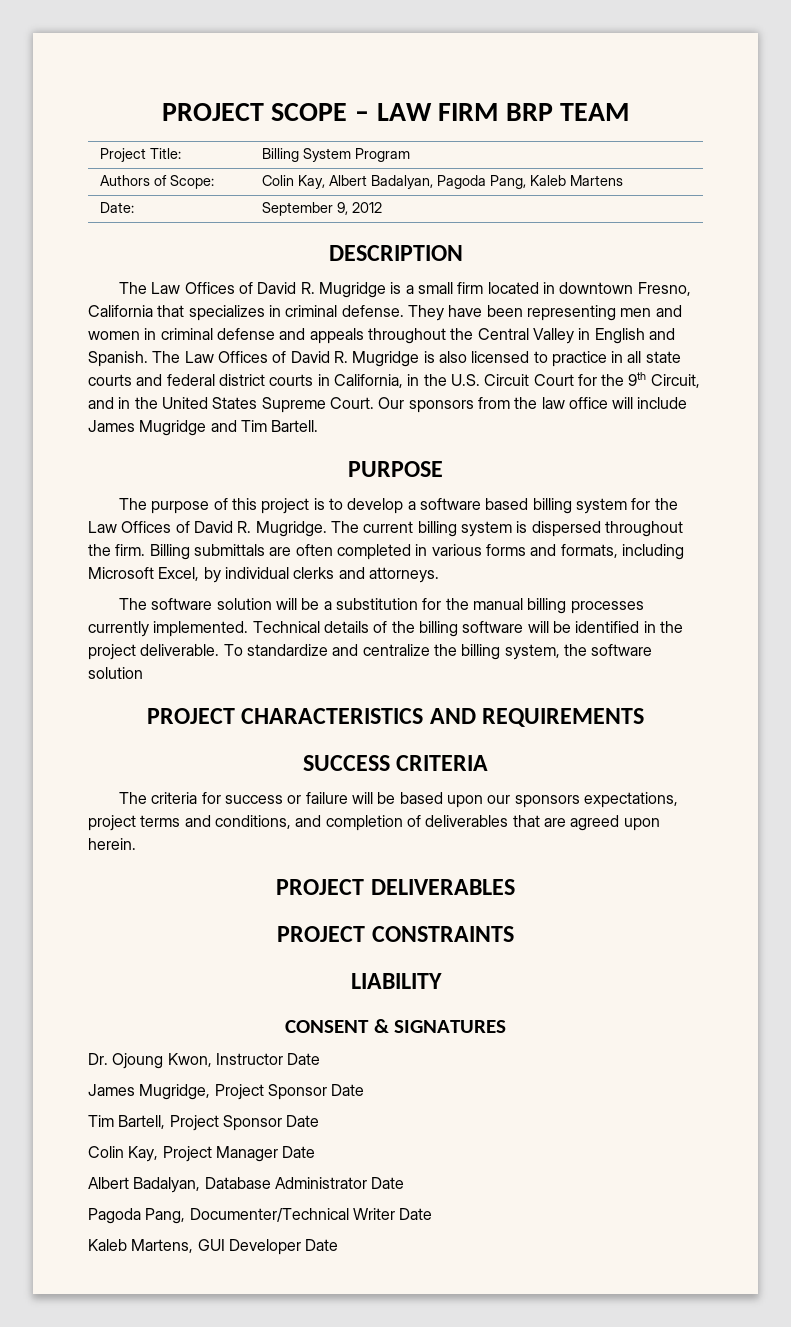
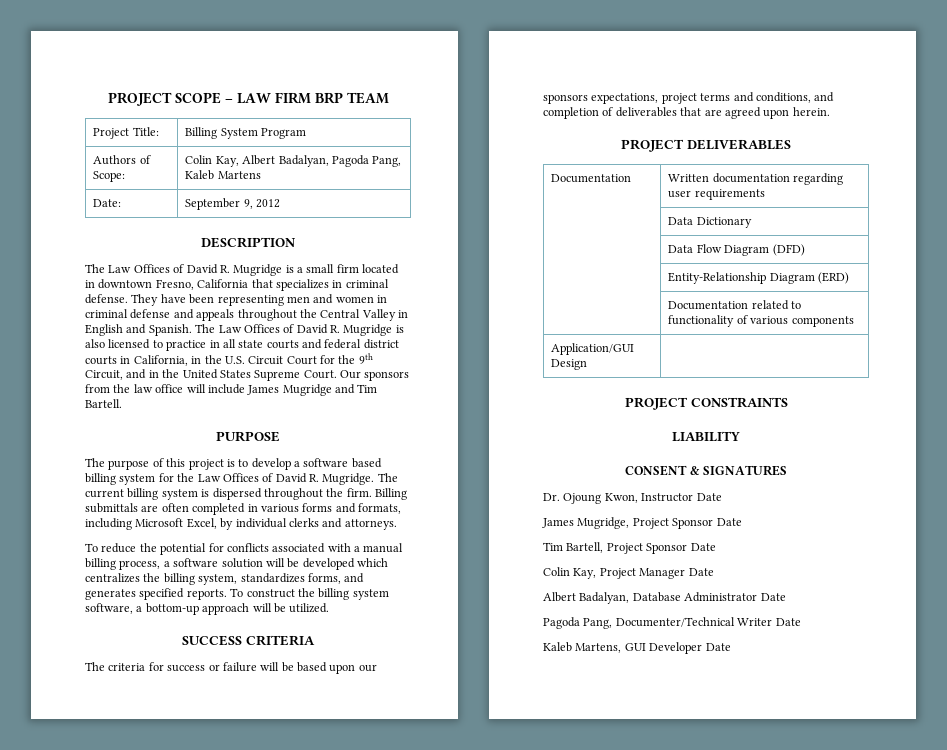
- The software solution will be a substitution for the manual billing processes currently implemented. Technical details of the billing software will be identified in the project deliverable. To standardize and centralize the billing system, the software solution
- PROJECT CHARACTERISTICS AND REQUIREMENTS
+ To reduce the potential for conflicts associated with a manual billing process, a software solution will be developed which centralizes the billing system, standardizes forms, and generates specified reports. To construct the billing system software, a bottom-up approach will be utilized.
+ Documentation | Written documentation regarding user requirements
+ | Data Dictionary
+ | Data Flow Diagram (DFD)
+ | Entity-Relationship Diagram (ERD)
+ | Documentation related to functionality of various components
+ Application/GUI Design |

